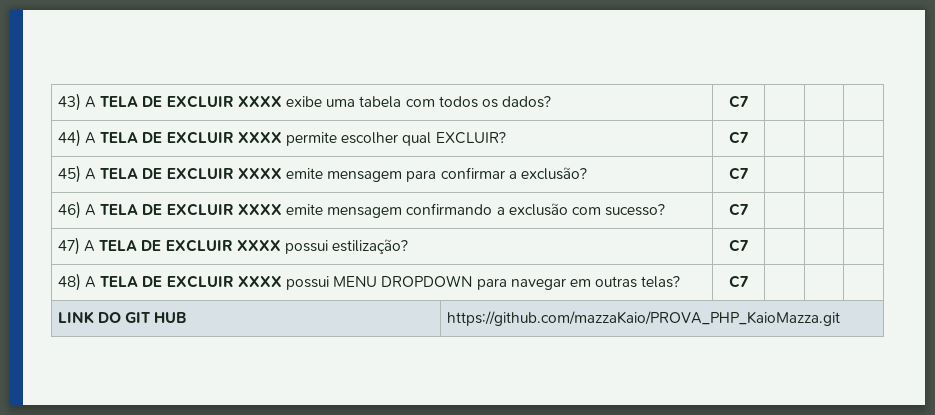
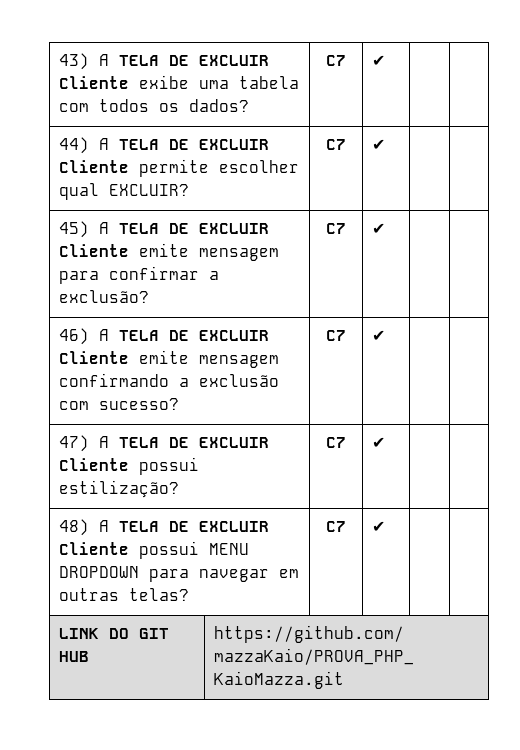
- 43) A TELA DE EXCLUIR XXXX exibe uma tabela com todos os dados? | C7 | | |
+ 43) A TELA DE EXCLUIR Cliente exibe uma tabela com todos os dados? | C7 | ✔ | |
- 44) A TELA DE EXCLUIR XXXX permite escolher qual EXCLUIR? | C7 | | |
+ 44) A TELA DE EXCLUIR Cliente permite escolher qual EXCLUIR? | C7 | ✔ | |
- 45) A TELA DE EXCLUIR XXXX emite mensagem para confirmar a exclusão? | C7 | | |
+ 45) A TELA DE EXCLUIR Cliente emite mensagem para confirmar a exclusão? | C7 | ✔ | |
- 46) A TELA DE EXCLUIR XXXX emite mensagem confirmando a exclusão com sucesso? | C7 | | |
+ 46) A TELA DE EXCLUIR Cliente emite mensagem confirmando a exclusão com sucesso? | C7 | ✔ | |
- 47) A TELA DE EXCLUIR XXXX possui estilização? | C7 | | |
+ 47) A TELA DE EXCLUIR Cliente possui estilização? | C7 | ✔ | |
- 48) A TELA DE EXCLUIR XXXX possui MENU DROPDOWN para navegar em outras telas? | C7 | | |
+ 48) A TELA DE EXCLUIR Cliente possui MENU DROPDOWN para navegar em outras telas? | C7 | ✔ | |

